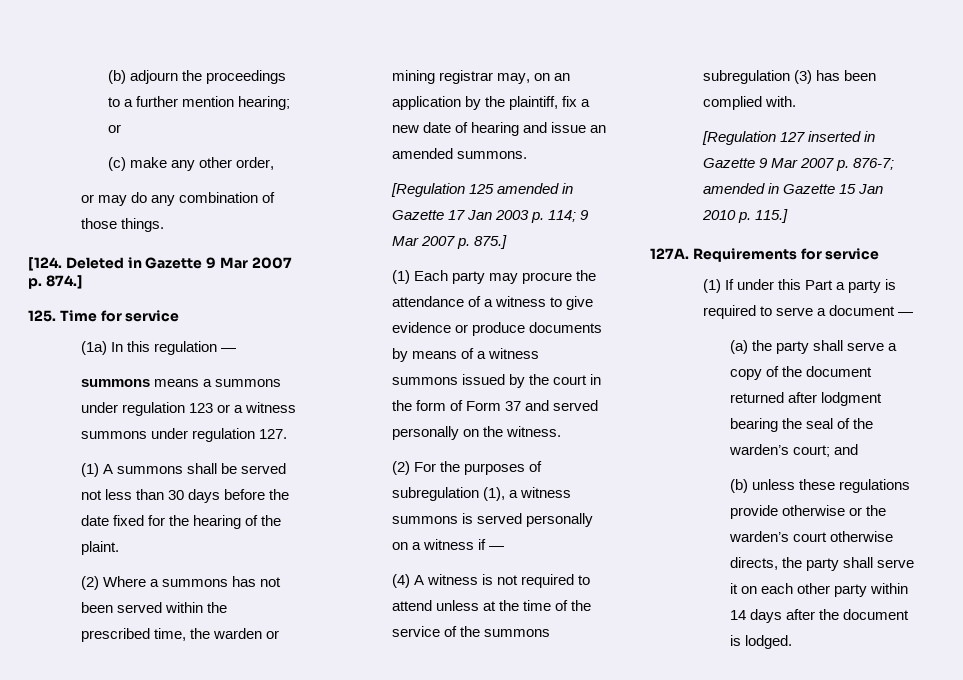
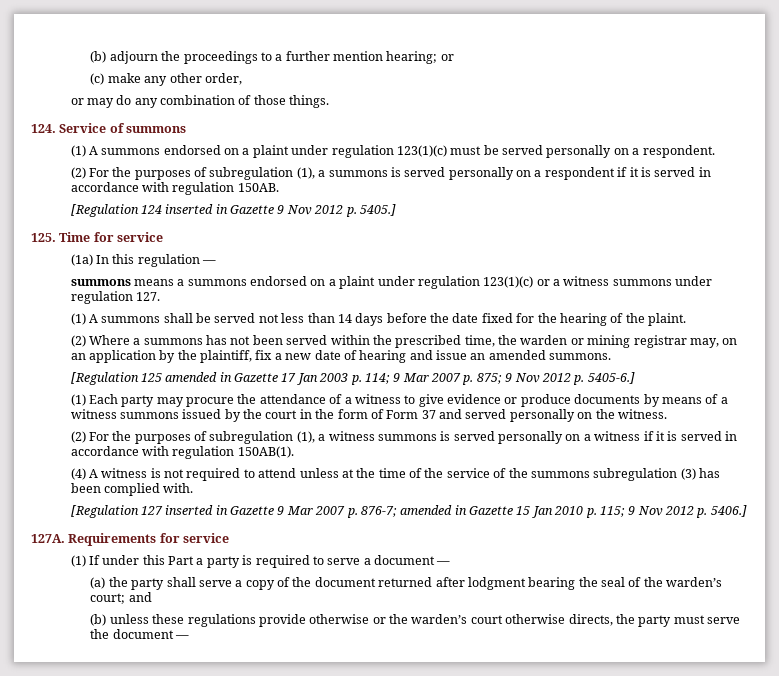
- [124. Deleted in Gazette 9 Mar 2007 p. 874.]
+ 124. Service of summons
+ (1) A summons endorsed on a plaint under regulation 123(1)(c) must be served personally on a respondent.
+ (2) For the purposes of subregulation (1), a summons is served personally on a respondent if it is served in accordance with regulation 150AB.
+ [Regulation 124 inserted in Gazette 9 Nov 2012 p. 5405.]
- summons means a summons under regulation 123 or a witness summons under regulation 127.
+ summons means a summons endorsed on a plaint under regulation 123(1)(c) or a witness summons under regulation 127.
- (1) A summons shall be served not less than 30 days before the date fixed for the hearing of the plaint.
+ (1) A summons shall be served not less than 14 days before the date fixed for the hearing of the plaint.
- [Regulation 125 amended in Gazette 17 Jan 2003 p. 114; 9 Mar 2007 p. 875.]
+ [Regulation 125 amended in Gazette 17 Jan 2003 p. 114; 9 Mar 2007 p. 875; 9 Nov 2012 p. 5405-6.]
- (2) For the purposes of subregulation (1), a witness summons is served personally on a witness if —
+ (2) For the purposes of subregulation (1), a witness summons is served personally on a witness if it is served in accordance with regulation 150AB(1).
- [Regulation 127 inserted in Gazette 9 Mar 2007 p. 876-7; amended in Gazette 15 Jan 2010 p. 115.]
+ [Regulation 127 inserted in Gazette 9 Mar 2007 p. 876-7; amended in Gazette 15 Jan 2010 p. 115; 9 Nov 2012 p. 5406.]
- (b) unless these regulations provide otherwise or the warden’s court otherwise directs, the party shall serve it on each other party within 14 days after the document is lodged.
+ (b) unless these regulations provide otherwise or the warden’s court otherwise directs, the party must serve the document —

